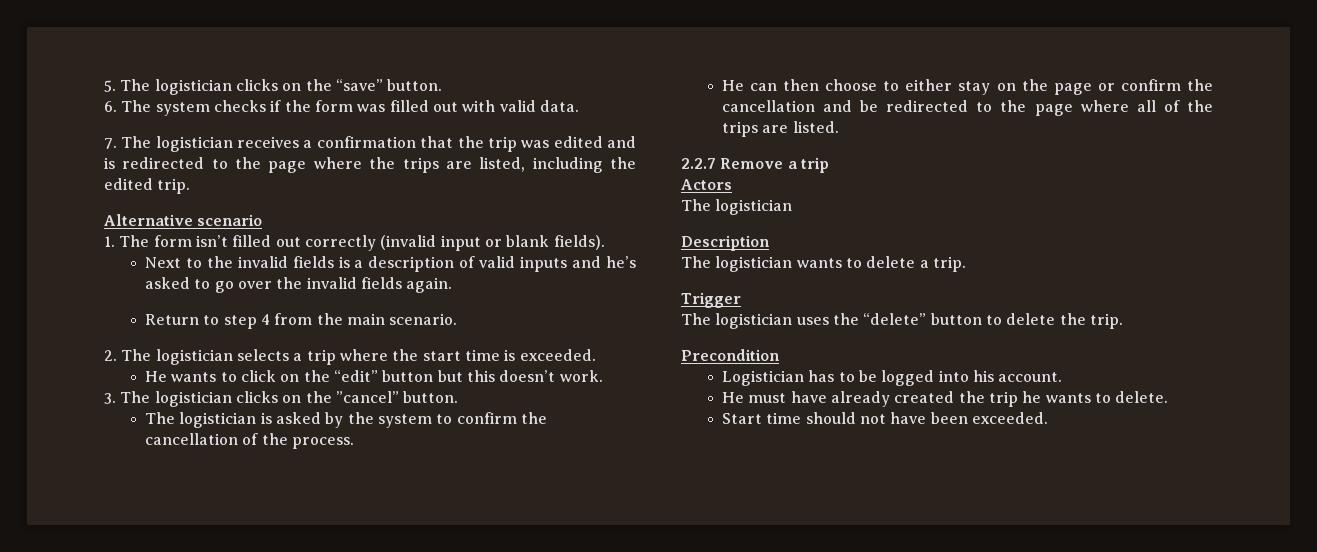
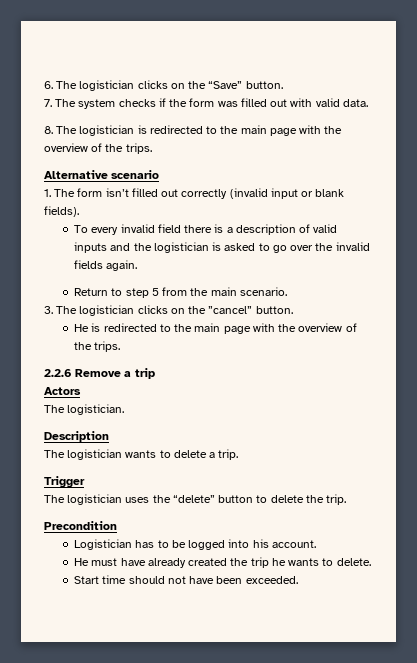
- 5. The logistician clicks on the “save” button.
- 6. The system checks if the form was filled out with valid data.
+ 6. The logistician clicks on the “Save” button.
+ 7. The system checks if the form was filled out with valid data.
- 7. The logistician receives a confirmation that the trip was edited and is redirected to the page where the trips are listed, including the edited trip.
+ 8. The logistician is redirected to the main page with the overview of the trips.
- Next to the invalid fields is a description of valid inputs and he’s asked to go over the invalid fields again.
+ To every invalid field there is a description of valid inputs and the logistician is asked to go over the invalid fields again.
- Return to step 4 from the main scenario.
+ Return to step 5 from the main scenario.
- 2. The logistician selects a trip where the start time is exceeded.
- He wants to click on the “edit” button but this doesn’t work.
- The logistician is asked by the system to confirm the cancellation of the process.
- He can then choose to either stay on the page or confirm the cancellation and be redirected to the page where all of the trips are listed.
- 2.2.7 Remove a trip
+ He is redirected to the main page with the overview of the trips.
+ 2.2.6 Remove a trip
  Actors
- The logistician
+ The logistician.

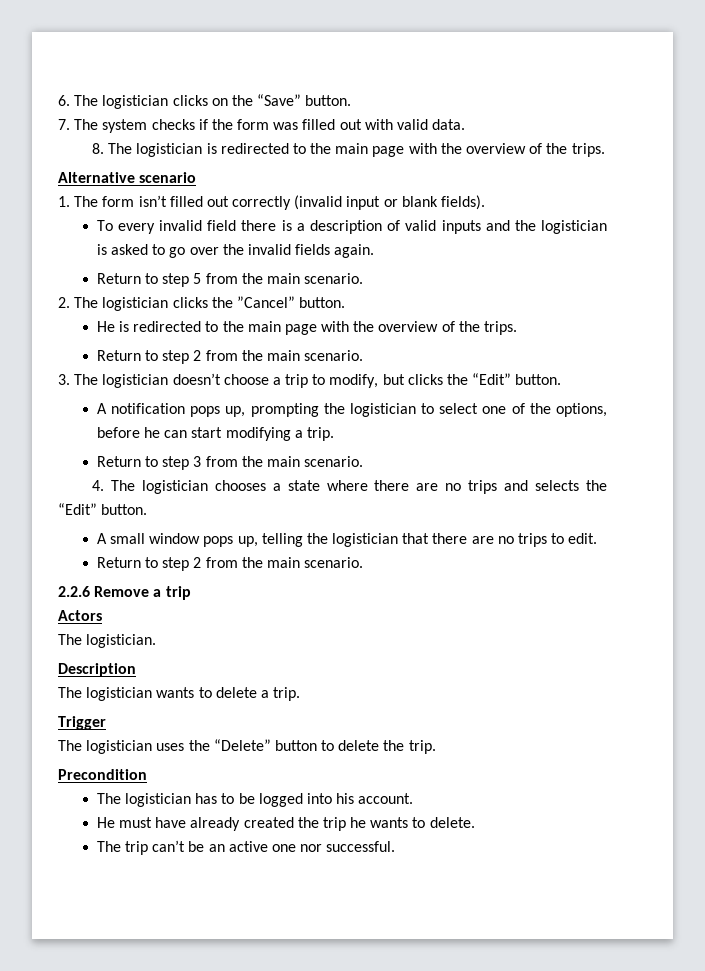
- 3. The logistician clicks on the ”cancel” button.
+ 2. The logistician clicks the ”Cancel” button.
  He is redirected to the main page with the overview of the trips.
+ Return to step 2 from the main scenario.
+ 3. The logistician doesn’t choose a trip to modify, but clicks the “Edit” button.
+ A notification pops up, prompting the logistician to select one of the options, before he can start modifying a trip.
+ Return to step 3 from the main scenario.
+ 4. The logistician chooses a state where there are no trips and selects the “Edit” button.
+ A small window pops up, telling the logistician that there are no trips to edit.
+ Return to step 2 from the main scenario.
- The logistician uses the “delete” button to delete the trip.
+ The logistician uses the “Delete” button to delete the trip.
- Logistician has to be logged into his account.
+ The logistician has to be logged into his account.
- Start time should not have been exceeded.
+ The trip can’t be an active one nor successful.

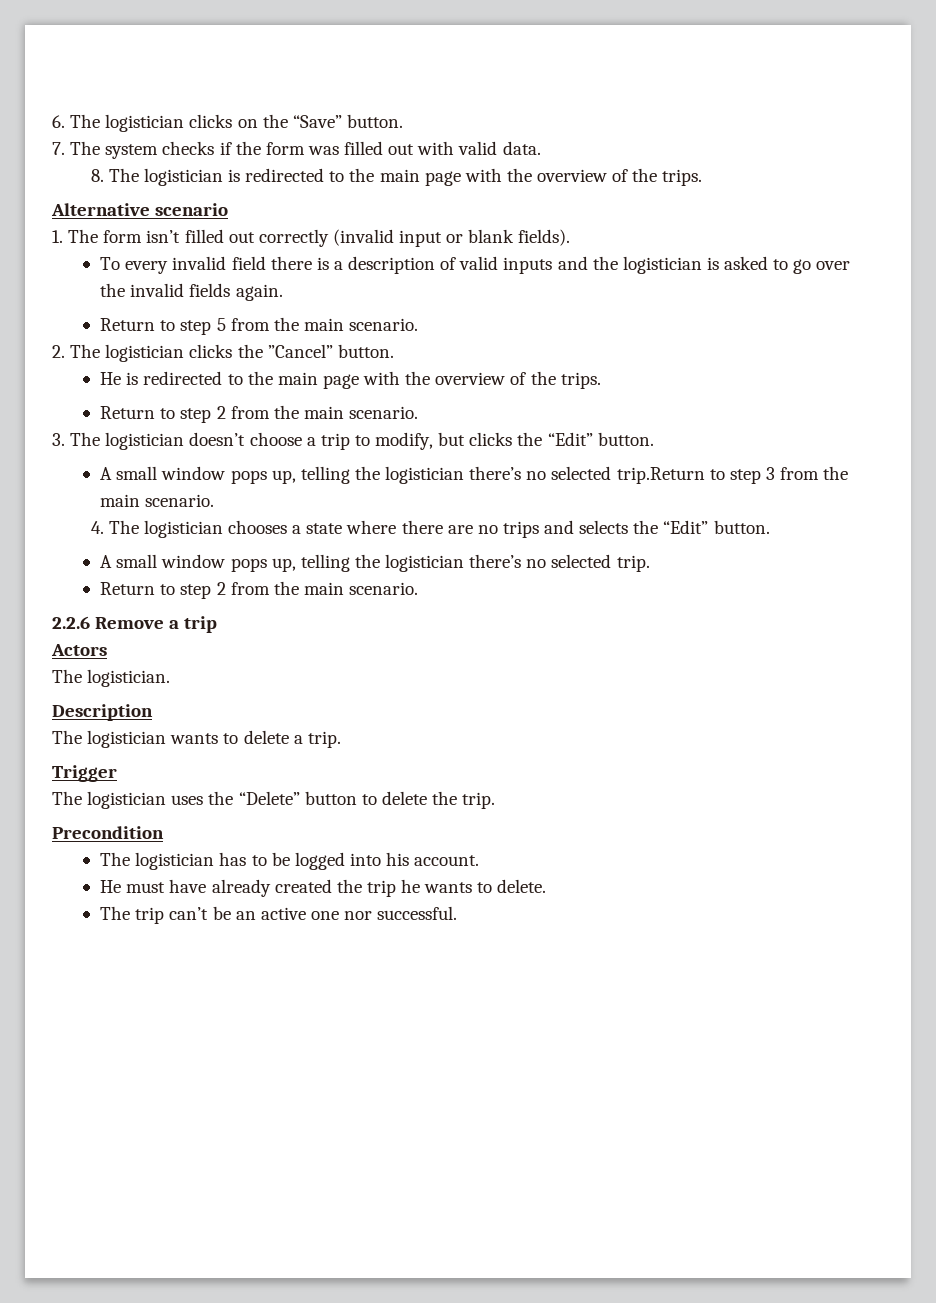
- A notification pops up, prompting the logistician to select one of the options, before he can start modifying a trip.
- Return to step 3 from the main scenario.
+ A small window pops up, telling the logistician there’s no selected trip.Return to step 3 from the main scenario.
- A small window pops up, telling the logistician that there are no trips to edit.
+ A small window pops up, telling the logistician there’s no selected trip.

